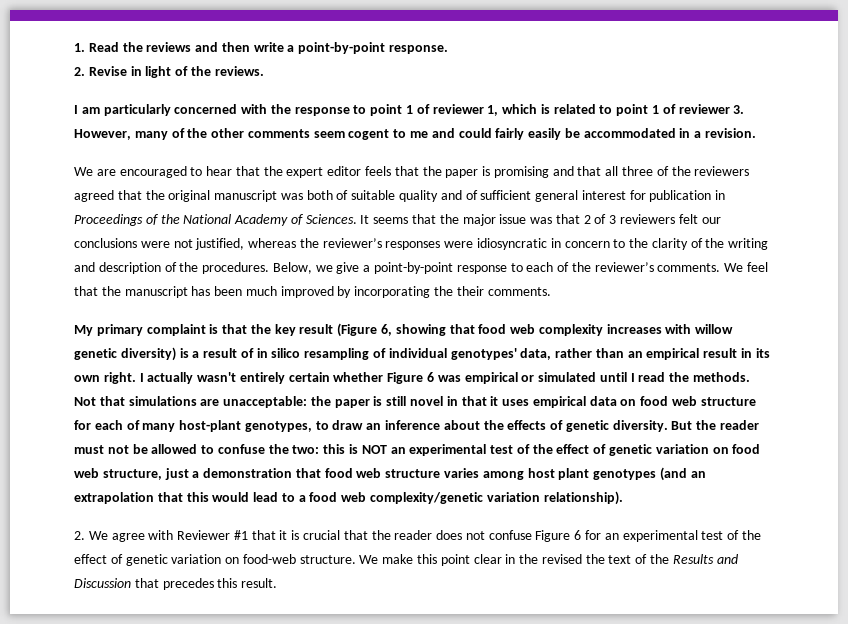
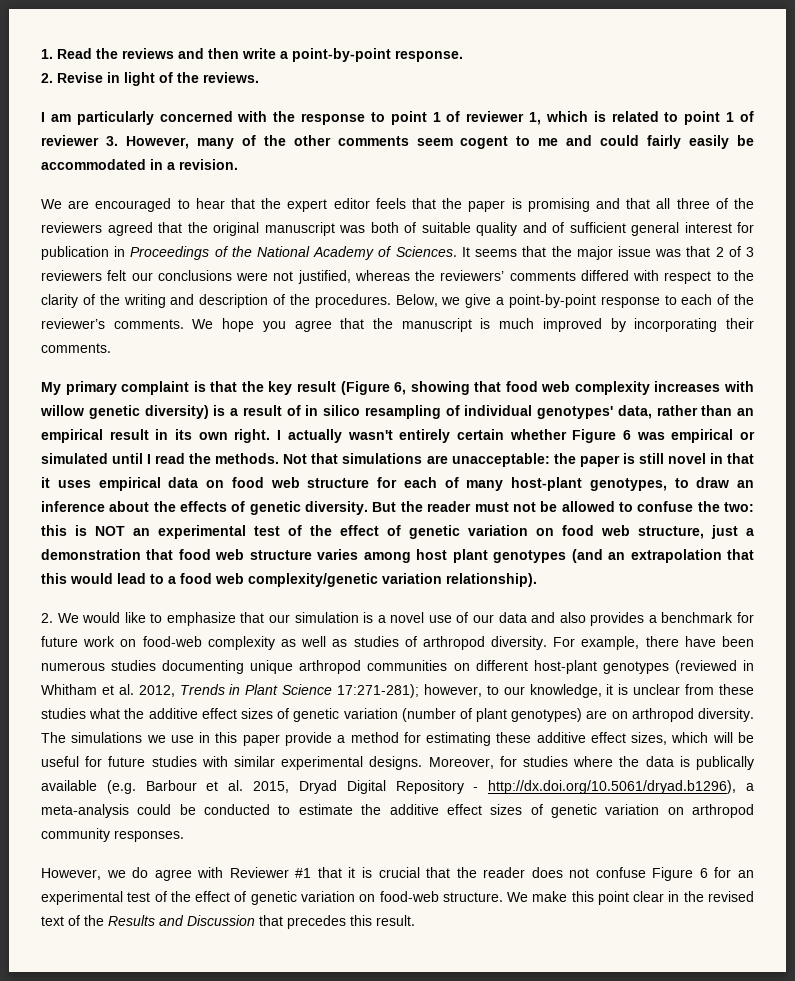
- It seems that the major issue was that 2 of 3 reviewers felt our conclusions were not justified, whereas the reviewer’s responses were idiosyncratic in concern to the clarity of the writing and description of the procedures.
+ It seems that the major issue was that 2 of 3 reviewers felt our conclusions were not justified, whereas the reviewers’ comments differed with respect to the clarity of the writing and description of the procedures.
- We feel that the manuscript has been much improved by incorporating the their comments.
+ We hope you agree that the manuscript is much improved by incorporating their comments.
- 2. We agree with Reviewer #1 that it is crucial that the reader does not confuse Figure 6 for an experimental test of the effect of genetic variation on food-web structure.
+ 2. We would like to emphasize that our simulation is a novel use of our data and also provides a benchmark for future work on food-web complexity as well as studies of arthropod diversity. For example, there have been numerous studies documenting unique arthropod communities on different host-plant genotypes (reviewed in Whitham et al. 2012, Trends in Plant Science 17:271-281); however, to our knowledge, it is unclear from these studies what the additive effect sizes of genetic variation (number of plant genotypes) are on arthropod diversity. The simulations we use in this paper provide a method for estimating these additive effect sizes, which will be useful for future studies with similar experimental designs. Moreover, for studies where the data is publically available (e.g. Barbour et al. 2015, Dryad Digital Repository - http://dx.doi.org/10.5061/dryad.b1296), a meta-analysis could be conducted to estimate the additive effect sizes of genetic variation on arthropod community responses.
+ However, we do agree with Reviewer #1 that it is crucial that the reader does not confuse Figure 6 for an experimental test of the effect of genetic variation on food-web structure.
- We make this point clear in the revised the text of the Results and Discussion that precedes this result.
+ We make this point clear in the revised text of the Results and Discussion that precedes this result.

